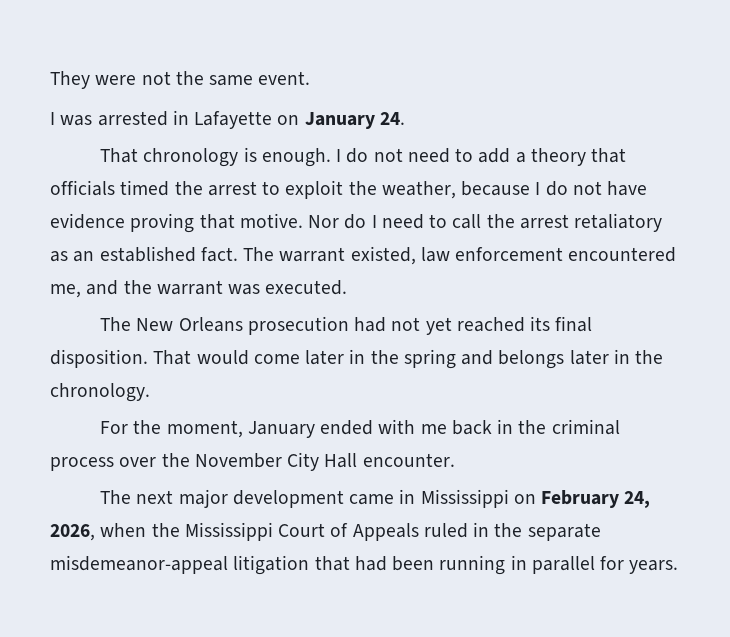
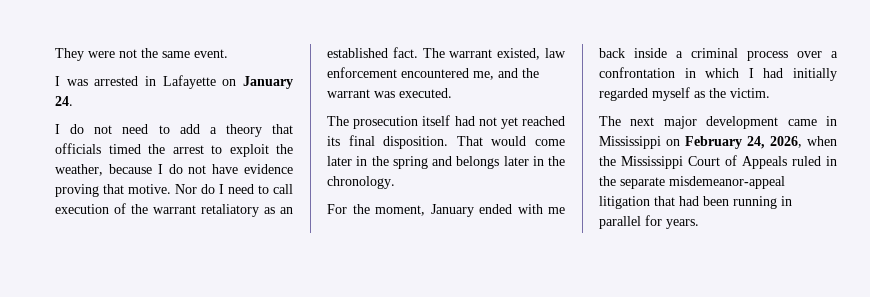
- That chronology is enough.
- Nor do I need to call the arrest retaliatory as an established fact.
+ Nor do I need to call execution of the warrant retaliatory as an established fact.
- The New Orleans prosecution had not yet reached its final disposition.
+ The prosecution itself had not yet reached its final disposition.
- For the moment, January ended with me back in the criminal process over the November City Hall encounter.
+ For the moment, January ended with me back inside a criminal process over a confrontation in which I had initially regarded myself as the victim.

